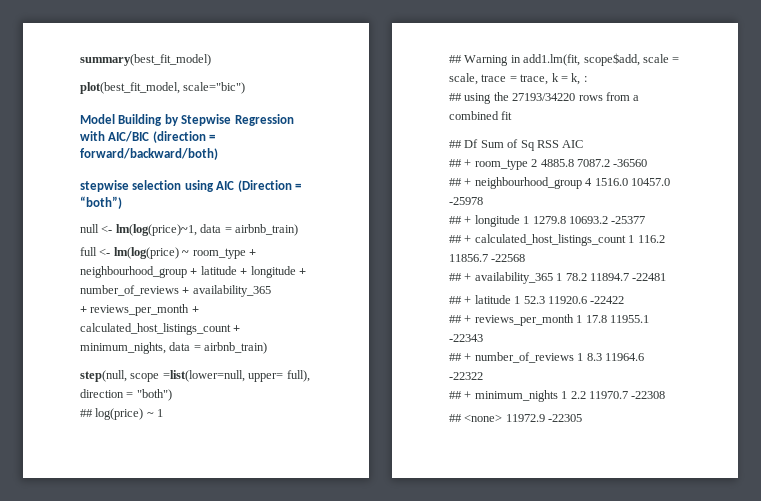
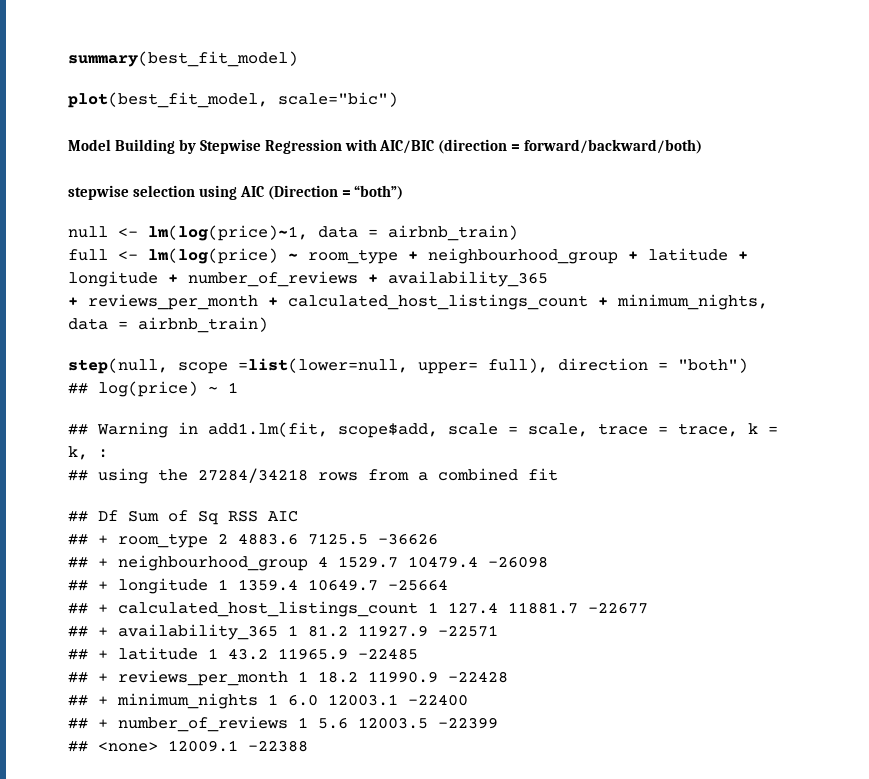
- ## using the 27193/34220 rows from a combined fit
+ ## using the 27284/34218 rows from a combined fit
- ## + room_type 2 4885.8 7087.2 -36560
+ ## + room_type 2 4883.6 7125.5 -36626
- ## + neighbourhood_group 4 1516.0 10457.0 -25978
+ ## + neighbourhood_group 4 1529.7 10479.4 -26098
- ## + longitude 1 1279.8 10693.2 -25377
+ ## + longitude 1 1359.4 10649.7 -25664
- ## + calculated_host_listings_count 1 116.2 11856.7 -22568
+ ## + calculated_host_listings_count 1 127.4 11881.7 -22677
- ## + availability_365 1 78.2 11894.7 -22481
+ ## + availability_365 1 81.2 11927.9 -22571
- ## + latitude 1 52.3 11920.6 -22422
+ ## + latitude 1 43.2 11965.9 -22485
- ## + reviews_per_month 1 17.8 11955.1 -22343
- ## + number_of_reviews 1 8.3 11964.6 -22322
- ## + minimum_nights 1 2.2 11970.7 -22308
+ ## + reviews_per_month 1 18.2 11990.9 -22428
+ ## + minimum_nights 1 6.0 12003.1 -22400
+ ## + number_of_reviews 1 5.6 12003.5 -22399
- ## <none> 11972.9 -22305
+ ## <none> 12009.1 -22388

